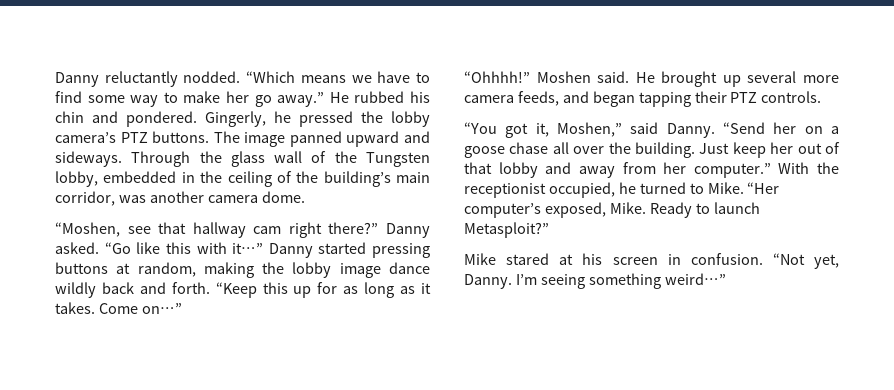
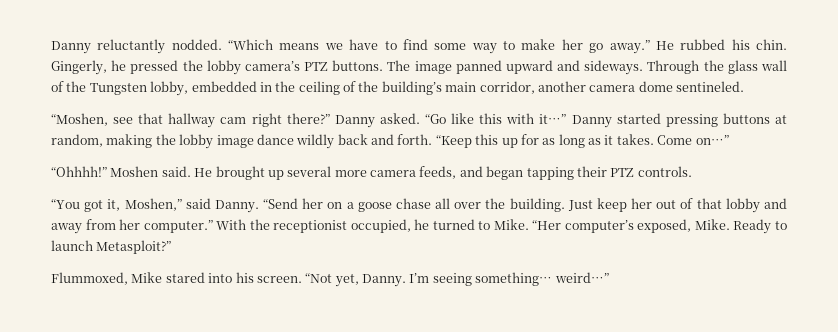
- He rubbed his chin and pondered.
+ He rubbed his chin.
- Through the glass wall of the Tungsten lobby, embedded in the ceiling of the building’s main corridor, was another camera dome.
+ Through the glass wall of the Tungsten lobby, embedded in the ceiling of the building’s main corridor, another camera dome sentineled.
- Mike stared at his screen in confusion.
+ Flummoxed, Mike stared into his screen.
- I’m seeing something weird…”
+ I’m seeing something… weird…”

